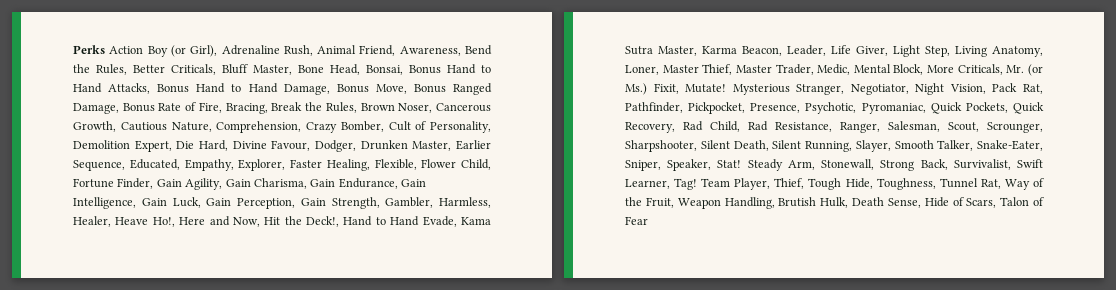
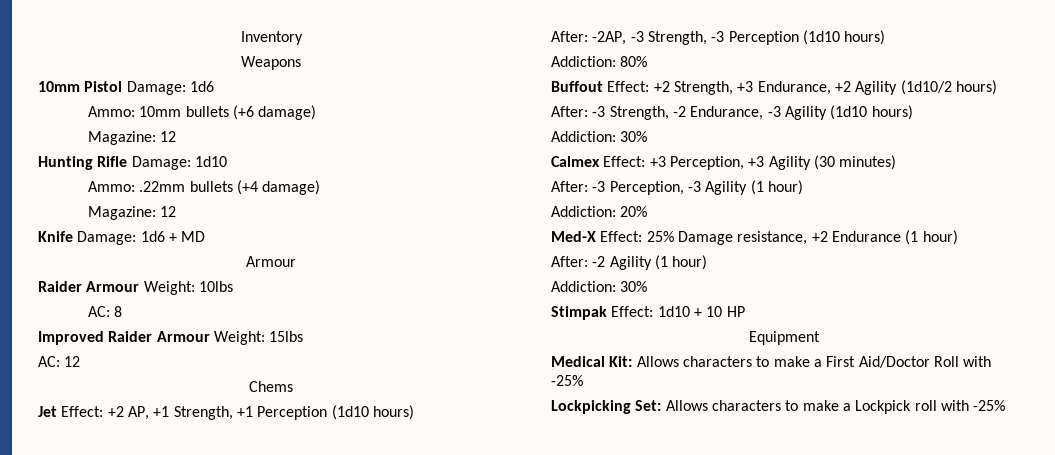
- Perks Action Boy (or Girl), Adrenaline Rush, Animal Friend, Awareness, Bend the Rules, Better Criticals, Bluff Master, Bone Head, Bonsai, Bonus Hand to Hand Attacks, Bonus Hand to Hand Damage, Bonus Move, Bonus Ranged Damage, Bonus Rate of Fire, Bracing, Break the Rules, Brown Noser, Cancerous Growth, Cautious Nature, Comprehension, Crazy Bomber, Cult of Personality, Demolition Expert, Die Hard, Divine Favour, Dodger, Drunken Master, Earlier Sequence, Educated, Empathy, Explorer, Faster Healing, Flexible, Flower Child, Fortune Finder, Gain Agility, Gain Charisma, Gain Endurance, Gain Intelligence, Gain Luck, Gain Perception, Gain Strength, Gambler, Harmless, Healer, Heave Ho!, Here and Now, Hit the Deck!, Hand to Hand Evade, Kama Sutra Master, Karma Beacon, Leader, Life Giver, Light Step, Living Anatomy, Loner, Master Thief, Master Trader, Medic, Mental Block, More Criticals, Mr. (or Ms.) Fixit, Mutate! Mysterious Stranger, Negotiator, Night Vision, Pack Rat, Pathfinder, Pickpocket, Presence, Psychotic, Pyromaniac, Quick Pockets, Quick Recovery, Rad Child, Rad Resistance, Ranger, Salesman, Scout, Scrounger, Sharpshooter, Silent Death, Silent Running, Slayer, Smooth Talker, Snake-Eater, Sniper, Speaker, Stat! Steady Arm, Stonewall, Strong Back, Survivalist, Swift Learner, Tag! Team Player, Thief, Tough Hide, Toughness, Tunnel Rat, Way of the Fruit, Weapon Handling, Brutish Hulk, Death Sense, Hide of Scars, Talon of Fear
+ Inventory
+ Weapons
+ 10mm Pistol Damage: 1d6
+ Ammo: 10mm bullets (+6 damage)
+ Magazine: 12
+ Hunting Rifle Damage: 1d10
+ Ammo: .22mm bullets (+4 damage)
+ Magazine: 12
+ Knife Damage: 1d6 + MD
+ Armour
+ Raider Armour Weight: 10lbs
+ AC: 8
+ Improved Raider Armour Weight: 15lbs
+ AC: 12
+ Chems
+ Jet Effect: +2 AP, +1 Strength, +1 Perception (1d10 hours)
+ After: -2AP, -3 Strength, -3 Perception (1d10 hours)
+ Addiction: 80%
+ Buffout Effect: +2 Strength, +3 Endurance, +2 Agility (1d10/2 hours)
+ After: -3 Strength, -2 Endurance, -3 Agility (1d10 hours)
+ Addiction: 30%
+ Calmex Effect: +3 Perception, +3 Agility (30 minutes)
+ After: -3 Perception, -3 Agility (1 hour)
+ Addiction: 20%
+ Med-X Effect: 25% Damage resistance, +2 Endurance (1 hour)
+ After: -2 Agility (1 hour)
+ Addiction: 30%
+ Stimpak Effect: 1d10 + 10 HP
+ Equipment
+ Medical Kit: Allows characters to make a First Aid/Doctor Roll with -25%
+ Lockpicking Set: Allows characters to make a Lockpick roll with -25%

